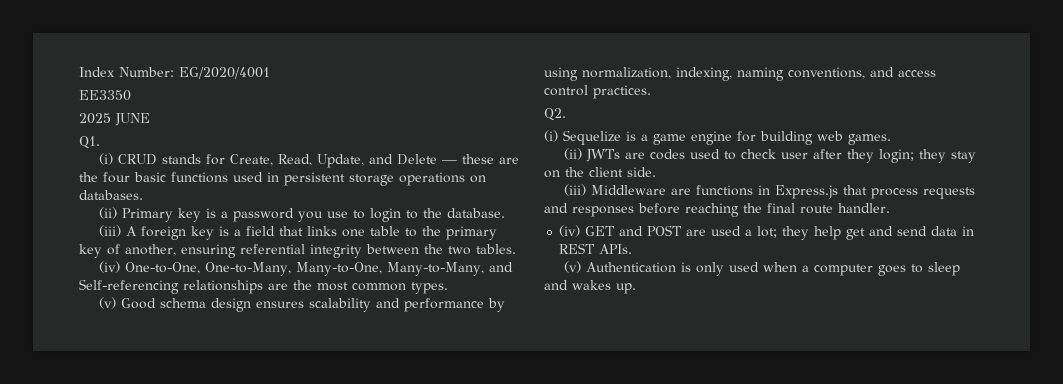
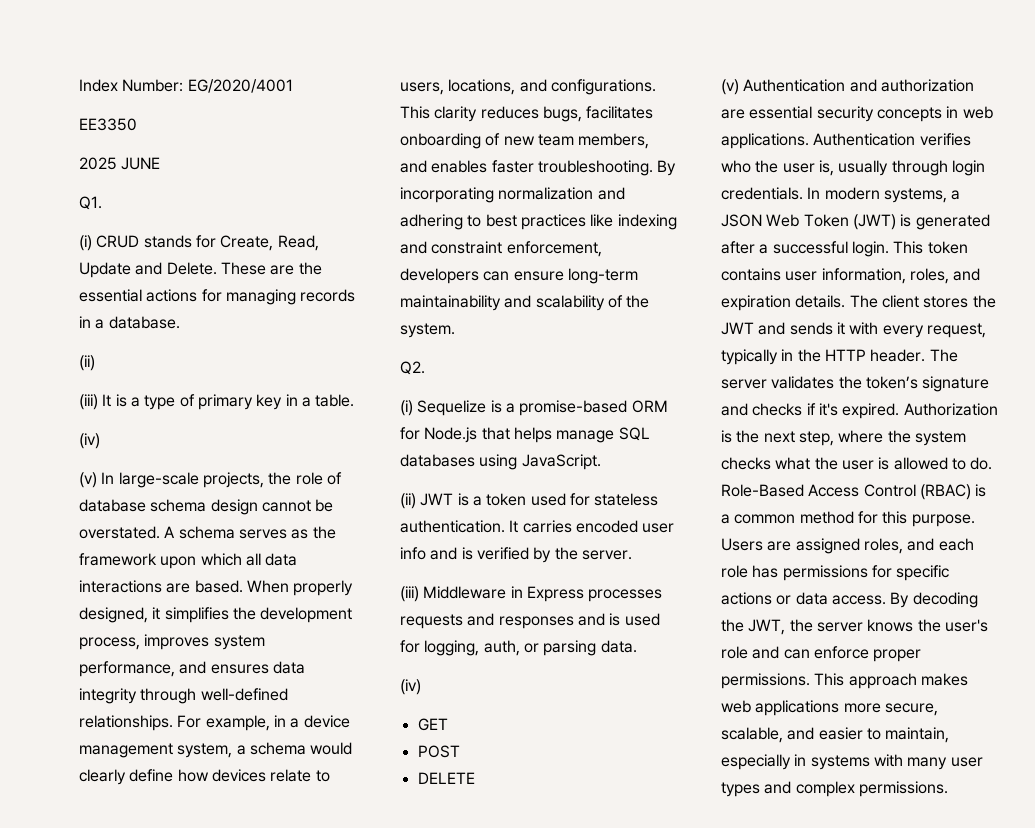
- (i) CRUD stands for Create, Read, Update, and Delete — these are the four basic functions used in persistent storage operations on databases.
- (ii) Primary key is a password you use to login to the database.
- (iii) A foreign key is a field that links one table to the primary key of another, ensuring referential integrity between the two tables.
- (iv) One-to-One, One-to-Many, Many-to-One, Many-to-Many, and Self-referencing relationships are the most common types.
- (v) Good schema design ensures scalability and performance by using normalization, indexing, naming conventions, and access control practices.
+ (i) CRUD stands for Create, Read, Update and Delete. These are the essential actions for managing records in a database.
+ (ii)
+ (iii) It is a type of primary key in a table.
+ (iv)
+ (v) In large-scale projects, the role of database schema design cannot be overstated. A schema serves as the framework upon which all data interactions are based. When properly designed, it simplifies the development process, improves system performance, and ensures data integrity through well-defined relationships. For example, in a device management system, a schema would clearly define how devices relate to users, locations, and configurations. This clarity reduces bugs, facilitates onboarding of new team members, and enables faster troubleshooting. By incorporating normalization and adhering to best practices like indexing and constraint enforcement, developers can ensure long-term maintainability and scalability of the system.
- (i) Sequelize is a game engine for building web games.
- (ii) JWTs are codes used to check user after they login; they stay on the client side.
- (iii) Middleware are functions in Express.js that process requests and responses before reaching the final route handler.
- (iv) GET and POST are used a lot; they help get and send data in REST APIs.
- (v) Authentication is only used when a computer goes to sleep and wakes up.
+ (i) Sequelize is a promise-based ORM for Node.js that helps manage SQL databases using JavaScript.
+ (ii) JWT is a token used for stateless authentication. It carries encoded user info and is verified by the server.
+ (iii) Middleware in Express processes requests and responses and is used for logging, auth, or parsing data.
+ (iv)
+ GET
+ POST
+ DELETE
+ (v) Authentication and authorization are essential security concepts in web applications. Authentication verifies who the user is, usually through login credentials. In modern systems, a JSON Web Token (JWT) is generated after a successful login. This token contains user information, roles, and expiration details. The client stores the JWT and sends it with every request, typically in the HTTP header. The server validates the token’s signature and checks if it's expired. Authorization is the next step, where the system checks what the user is allowed to do. Role-Based Access Control (RBAC) is a common method for this purpose. Users are assigned roles, and each role has permissions for specific actions or data access. By decoding the JWT, the server knows the user's role and can enforce proper permissions. This approach makes web applications more secure, scalable, and easier to maintain, especially in systems with many user types and complex permissions.

